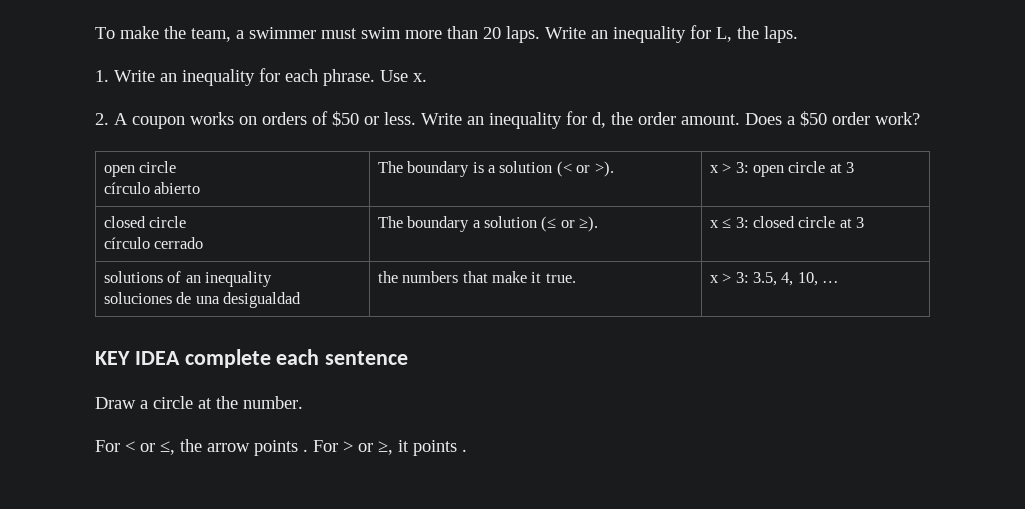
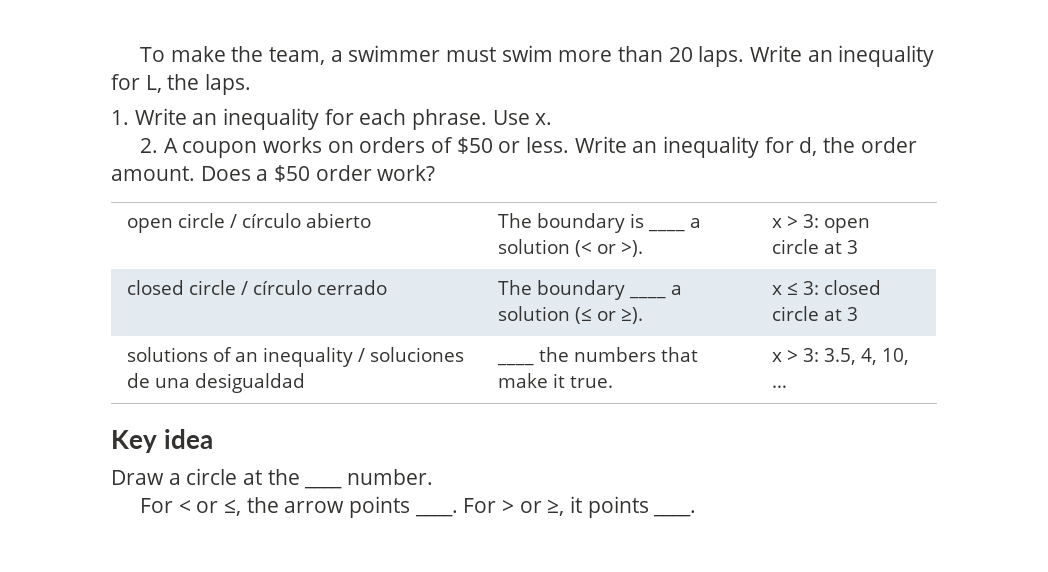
  Does a $50 order work?
- open circle
- círculo abierto | The boundary is a solution (< or >). | x > 3: open circle at 3
- closed circle
- círculo cerrado | The boundary a solution (≤ or ≥). | x ≤ 3: closed circle at 3
+ open circle / círculo abierto | The boundary is ____ a solution (< or >). | x > 3: open circle at 3
+ closed circle / círculo cerrado | The boundary ____ a solution (≤ or ≥). | x ≤ 3: closed circle at 3
- solutions of an inequality
- soluciones de una desigualdad | the numbers that make it true. | x > 3: 3.5, 4, 10, …
+ solutions of an inequality / soluciones de una desigualdad | ____ the numbers that make it true. | x > 3: 3.5, 4, 10, …
- KEY IDEA complete each sentence
+ Key idea
- Draw a circle at the number.
+ Draw a circle at the ____ number.
- For < or ≤, the arrow points .
+ For < or ≤, the arrow points ____.
- For > or ≥, it points .
+ For > or ≥, it points ____.

